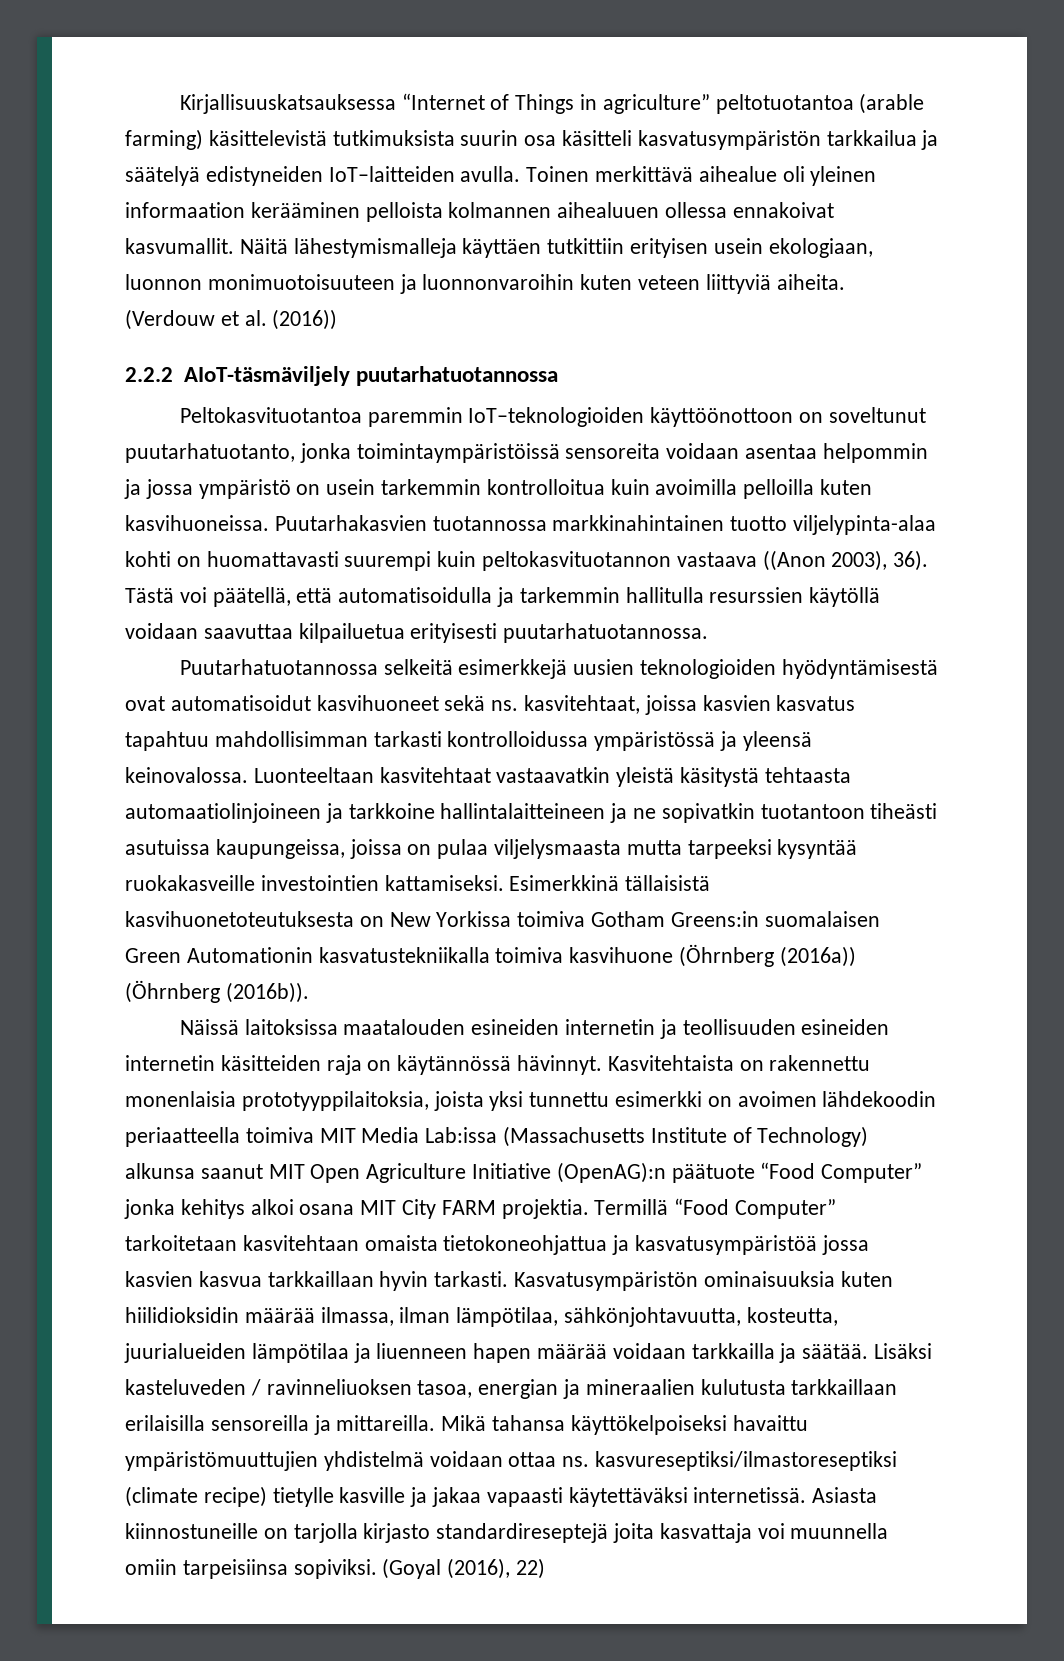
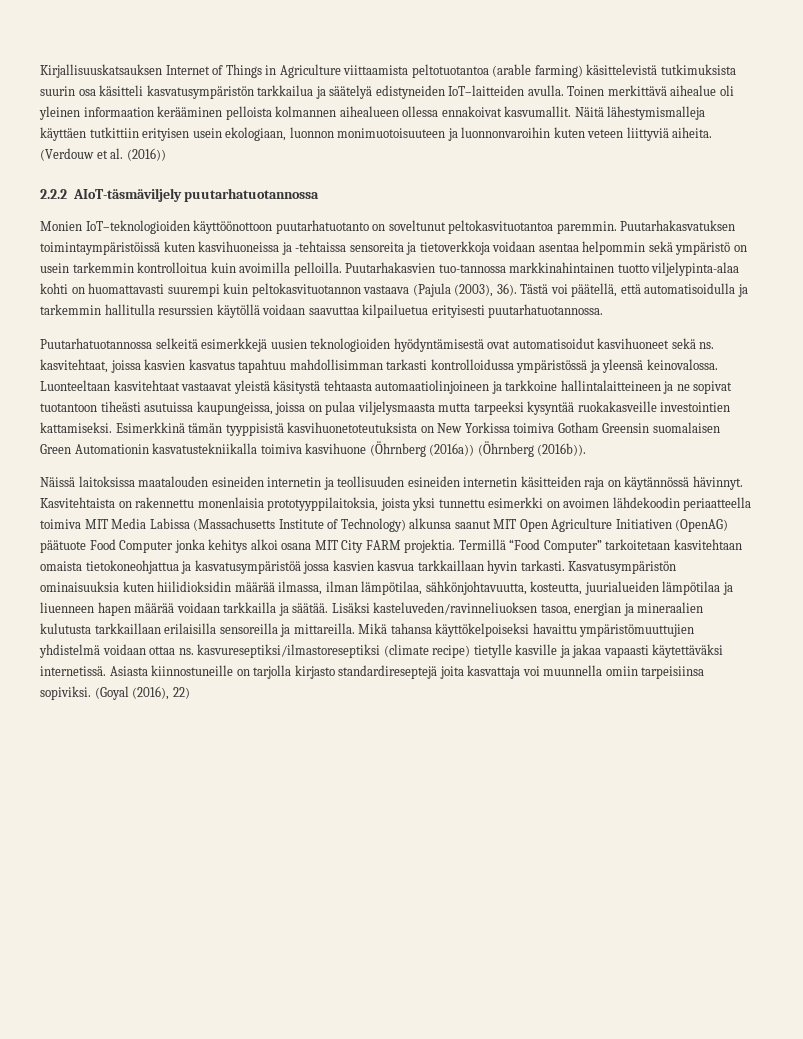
- Kirjallisuuskatsauksessa “Internet of Things in agriculture” peltotuotantoa (arable farming) käsittelevistä tutkimuksista suurin osa käsitteli kasvatusympäristön tarkkailua ja säätelyä edistyneiden IoT–laitteiden avulla.
+ Kirjallisuuskatsauksen Internet of Things in Agriculture viittaamista peltotuotantoa (arable farming) käsittelevistä tutkimuksista suurin osa käsitteli kasvatusympäristön tarkkailua ja säätelyä edistyneiden IoT–laitteiden avulla.
- Toinen merkittävä aihealue oli yleinen informaation kerääminen pelloista kolmannen aihealuuen ollessa ennakoivat kasvumallit.
+ Toinen merkittävä aihealue oli yleinen informaation kerääminen pelloista kolmannen aihealueen ollessa ennakoivat kasvumallit.
- Peltokasvituotantoa paremmin IoT–teknologioiden käyttöönottoon on soveltunut puutarhatuotanto, jonka toimintaympäristöissä sensoreita voidaan asentaa helpommin ja jossa ympäristö on usein tarkemmin kontrolloitua kuin avoimilla pelloilla kuten kasvihuoneissa. Puutarhakasvien tuotannossa markkinahintainen tuotto viljelypinta-alaa kohti on huomattavasti suurempi kuin peltokasvituotannon vastaava ((Anon 2003), 36).
+ Monien IoT–teknologioiden käyttöönottoon puutarhatuotanto on soveltunut peltokasvituotantoa paremmin. Puutarhakasvatuksen toimintaympäristöissä kuten kasvihuoneissa ja -tehtaissa sensoreita ja tietoverkkoja voidaan asentaa helpommin sekä ympäristö on usein tarkemmin kontrolloitua kuin avoimilla pelloilla. Puutarhakasvien tuo-tannossa markkinahintainen tuotto viljelypinta-alaa kohti on huomattavasti suurempi kuin peltokasvituotannon vastaava (Pajula (2003), 36).
- Luonteeltaan kasvitehtaat vastaavatkin yleistä käsitystä tehtaasta automaatiolinjoineen ja tarkkoine hallintalaitteineen ja ne sopivatkin tuotantoon tiheästi asutuissa kaupungeissa, joissa on pulaa viljelysmaasta mutta tarpeeksi kysyntää ruokakasveille investointien kattamiseksi.
+ Luonteeltaan kasvitehtaat vastaavat yleistä käsitystä tehtaasta automaatiolinjoineen ja tarkkoine hallintalaitteineen ja ne sopivat tuotantoon tiheästi asutuissa kaupungeissa, joissa on pulaa viljelysmaasta mutta tarpeeksi kysyntää ruokakasveille investointien kattamiseksi.
- Esimerkkinä tällaisistä kasvihuonetoteutuksesta on New Yorkissa toimiva Gotham Greens:in suomalaisen Green Automationin kasvatustekniikalla toimiva kasvihuone (Öhrnberg (2016a)) (Öhrnberg (2016b)).
+ Esimerkkinä tämän tyyppisistä kasvihuonetoteutuksista on New Yorkissa toimiva Gotham Greensin suomalaisen Green Automationin kasvatustekniikalla toimiva kasvihuone (Öhrnberg (2016a)) (Öhrnberg (2016b)).
- Kasvitehtaista on rakennettu monenlaisia prototyyppilaitoksia, joista yksi tunnettu esimerkki on avoimen lähdekoodin periaatteella toimiva MIT Media Lab:issa (Massachusetts Institute of Technology) alkunsa saanut MIT Open Agriculture Initiative (OpenAG):n päätuote “Food Computer” jonka kehitys alkoi osana MIT City FARM projektia.
+ Kasvitehtaista on rakennettu monenlaisia prototyyppilaitoksia, joista yksi tunnettu esimerkki on avoimen lähdekoodin periaatteella toimiva MIT Media Labissa (Massachusetts Institute of Technology) alkunsa saanut MIT Open Agriculture Initiativen (OpenAG) päätuote Food Computer jonka kehitys alkoi osana MIT City FARM projektia.
- Lisäksi kasteluveden / ravinneliuoksen tasoa, energian ja mineraalien kulutusta tarkkaillaan erilaisilla sensoreilla ja mittareilla.
+ Lisäksi kasteluveden/ravinneliuoksen tasoa, energian ja mineraalien kulutusta tarkkaillaan erilaisilla sensoreilla ja mittareilla.

